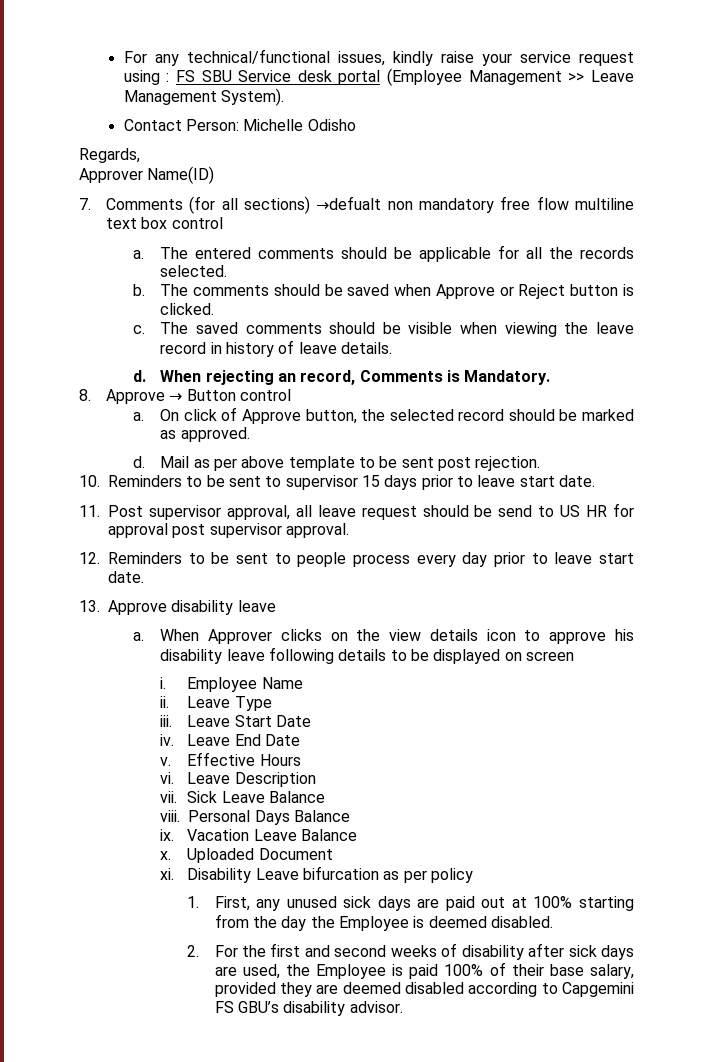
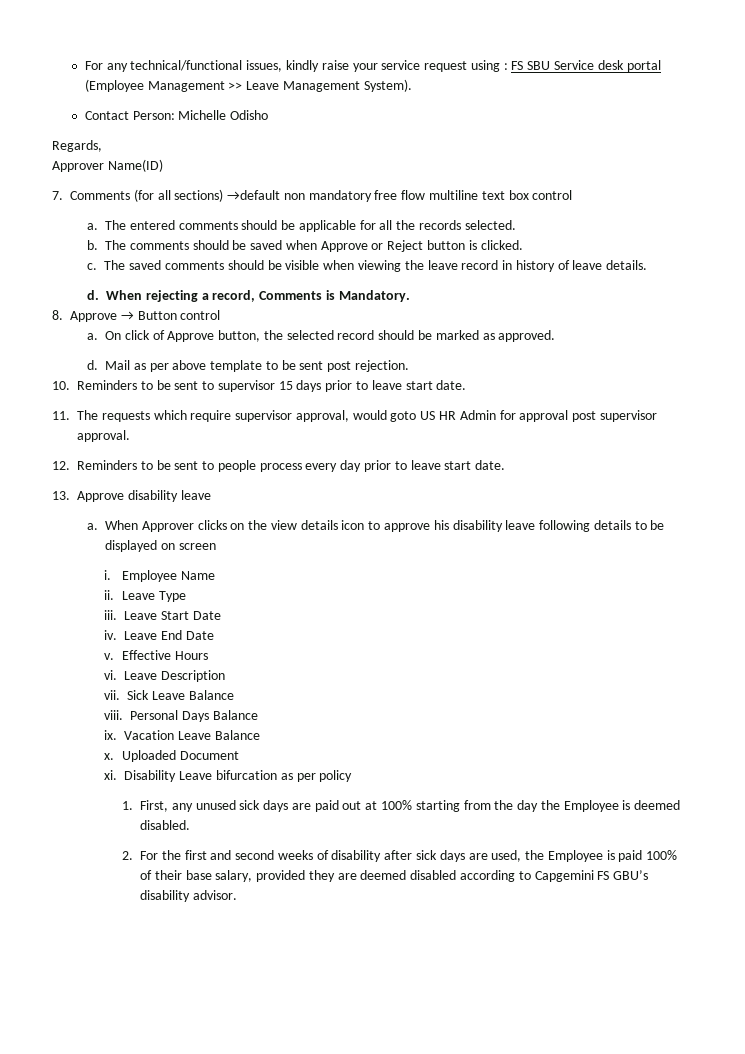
- 7. Comments (for all sections) →defualt non mandatory free flow multiline text box control
+ 7. Comments (for all sections) →default non mandatory free flow multiline text box control
- When rejecting an record, Comments is Mandatory.
+ When rejecting a record, Comments is Mandatory.
- 11. Post supervisor approval, all leave request should be send to US HR for approval post supervisor approval.
+ 11. The requests which require supervisor approval, would goto US HR Admin for approval post supervisor approval.

